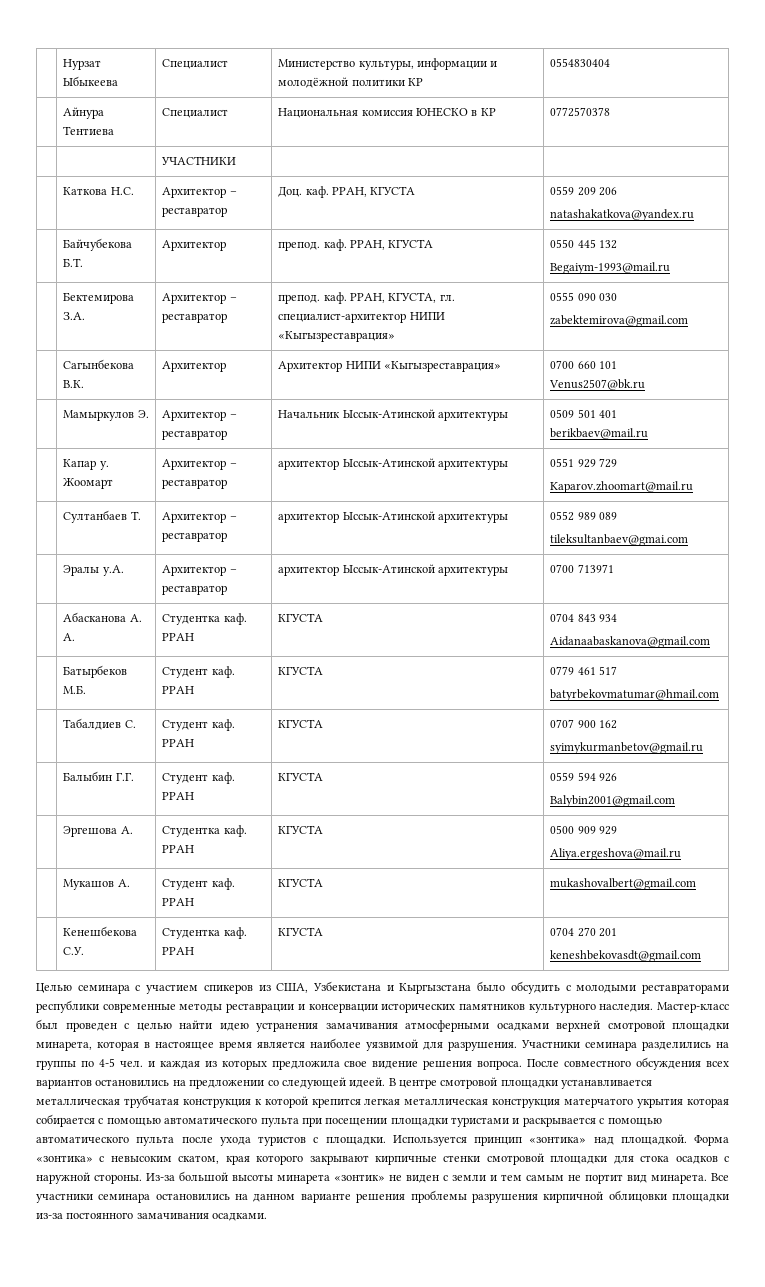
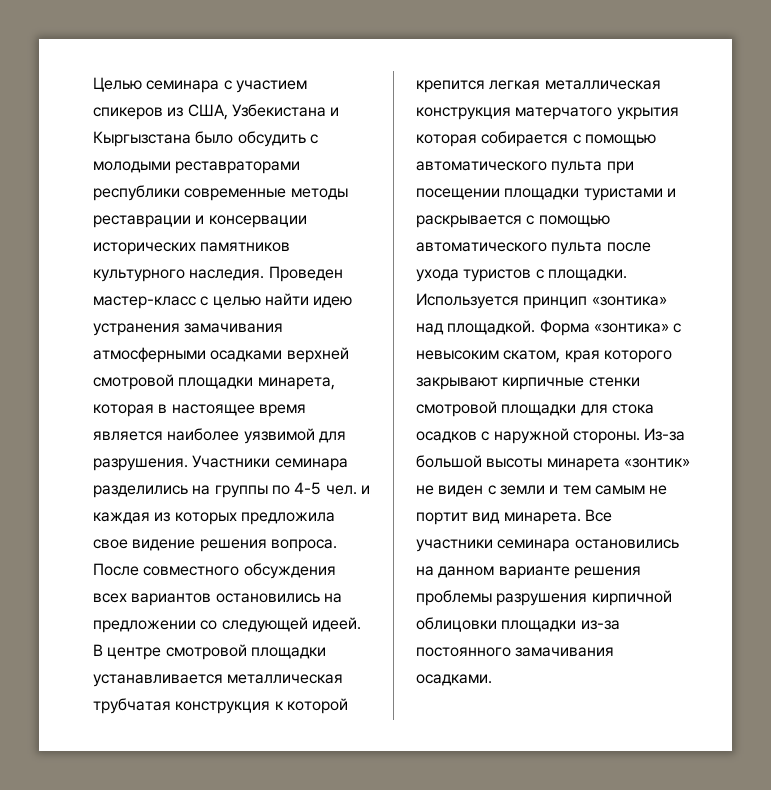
- | Нурзат Ыбыкеева | Специалист | Министерство культуры, информации и молодёжной политики КР | 0554830404
- | Айнура Тентиева | Специалист | Национальная комиссия ЮНЕСКО в КР | 0772570378
- | | УЧАСТНИКИ | |
- | Каткова Н.С. | Архитектор – реставратор | Доц. каф. РРАН, КГУСТА | 0559 209 206
- natashakatkova@yandex.ru
- | Байчубекова Б.Т. | Архитектор | препод. каф. РРАН, КГУСТА | 0550 445 132
- Begaiym-1993@mail.ru
- | Бектемирова З.А. | Архитектор – реставратор | препод. каф. РРАН, КГУСТА, гл. специалист-архитектор НИПИ «Кыгызреставрация» | 0555 090 030
- zabektemirova@gmail.com
- | Сагынбекова В.К. | Архитектор | Архитектор НИПИ «Кыгызреставрация» | 0700 660 101
- Venus2507@bk.ru
- | Мамыркулов Э. | Архитектор – реставратор | Начальник Ыссык-Атинской архитектуры | 0509 501 401
- berikbaev@mail.ru
- | Капар у. Жоомарт | Архитектор – реставратор | архитектор Ыссык-Атинской архитектуры | 0551 929 729
- Kaparov.zhoomart@mail.ru
- | Султанбаев Т. | Архитектор – реставратор | архитектор Ыссык-Атинской архитектуры | 0552 989 089
- tileksultanbaev@gmai.com
- | Эралы у.А. | Архитектор – реставратор | архитектор Ыссык-Атинской архитектуры | 0700 713971
- | Абасканова А. А. | Студентка каф. РРАН | КГУСТА | 0704 843 934
- Aidanaabaskanova@gmail.com
- | Батырбеков М.Б. | Студент каф. РРАН | КГУСТА | 0779 461 517
- batyrbekovmatumar@hmail.com
- | Табалдиев С. | Студент каф. РРАН | КГУСТА | 0707 900 162
- syimykurmanbetov@gmail.ru
- | Балыбин Г.Г. | Студент каф. РРАН | КГУСТА | 0559 594 926
- Balybin2001@gmail.com
- | Эргешова А. | Студентка каф. РРАН | КГУСТА | 0500 909 929
- Aliya.ergeshova@mail.ru
- | Мукашов А. | Студент каф. РРАН | КГУСТА | mukashovalbert@gmail.com
- | Кенешбекова С.У. | Студентка каф. РРАН | КГУСТА | 0704 270 201
- keneshbekovasdt@gmail.com
- Мастер-класс был проведен с целью найти идею устранения замачивания атмосферными осадками верхней смотровой площадки минарета, которая в настоящее время является наиболее уязвимой для разрушения.
+ Проведен мастер-класс с целью найти идею устранения замачивания атмосферными осадками верхней смотровой площадки минарета, которая в настоящее время является наиболее уязвимой для разрушения.

